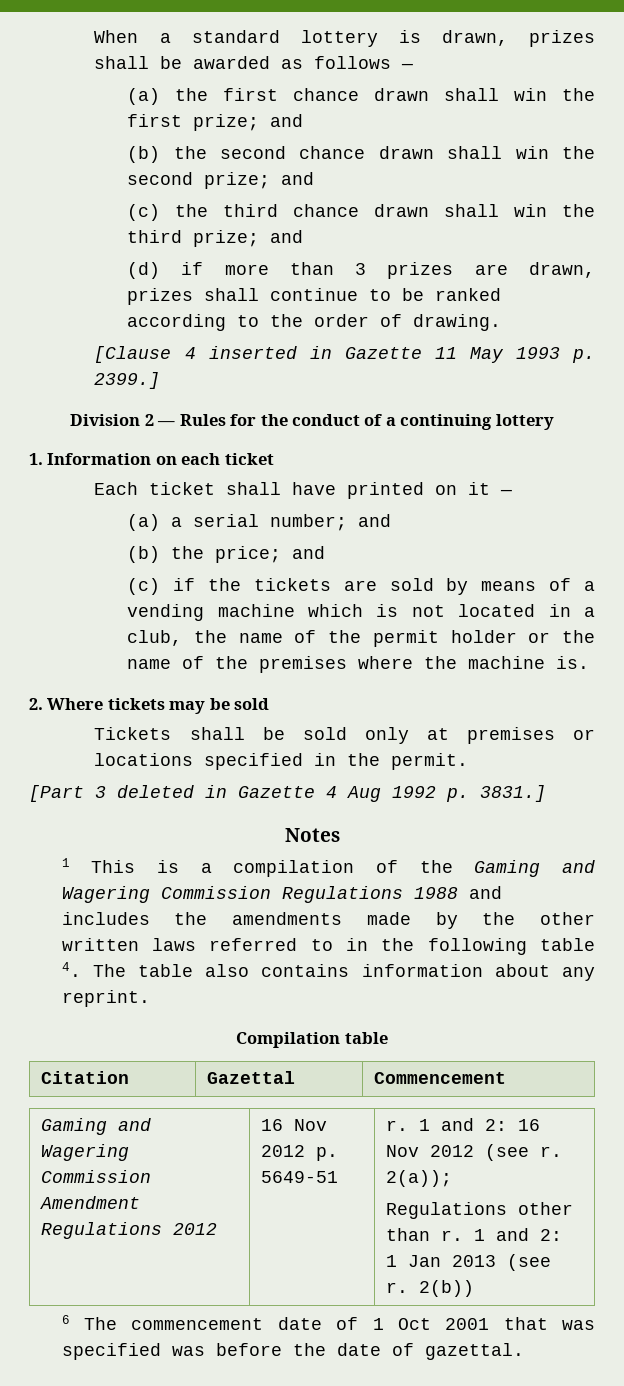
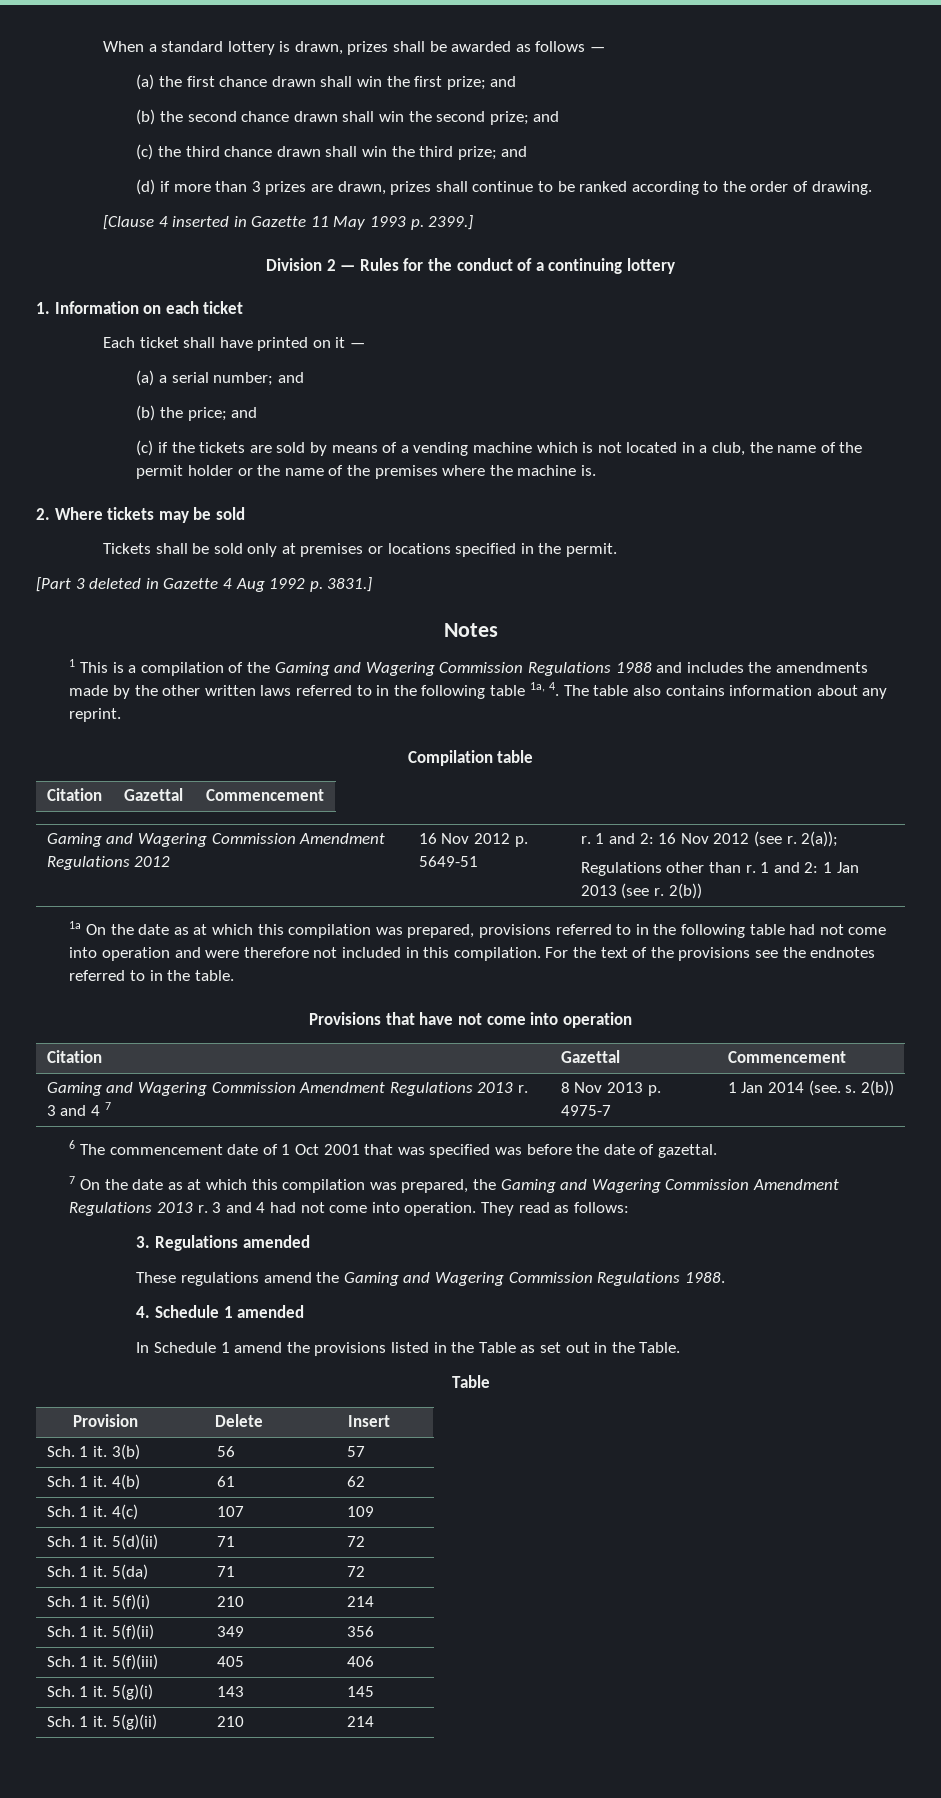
- 1 This is a compilation of the Gaming and Wagering Commission Regulations 1988 and includes the amendments made by the other written laws referred to in the following table 4. The table also contains information about any reprint.
+ 1 This is a compilation of the Gaming and Wagering Commission Regulations 1988 and includes the amendments made by the other written laws referred to in the following table 1a, 4. The table also contains information about any reprint.
+ 1a On the date as at which this compilation was prepared, provisions referred to in the following table had not come into operation and were therefore not included in this compilation. For the text of the provisions see the endnotes referred to in the table.
+ Provisions that have not come into operation
+ Citation | Gazettal | Commencement
+ Gaming and Wagering Commission Amendment Regulations 2013 r. 3 and 4 7 | 8 Nov 2013 p. 4975-7 | 1 Jan 2014 (see. s. 2(b))
+ 7 On the date as at which this compilation was prepared, the Gaming and Wagering Commission Amendment Regulations 2013 r. 3 and 4 had not come into operation. They read as follows:
+ 3. Regulations amended
+ These regulations amend the Gaming and Wagering Commission Regulations 1988.
+ 4. Schedule 1 amended
+ In Schedule 1 amend the provisions listed in the Table as set out in the Table.
+ Table
+ Provision | Delete | Insert
+ Sch. 1 it. 3(b) | 56 | 57
+ Sch. 1 it. 4(b) | 61 | 62
+ Sch. 1 it. 4(c) | 107 | 109
+ Sch. 1 it. 5(d)(ii) | 71 | 72
+ Sch. 1 it. 5(da) | 71 | 72
+ Sch. 1 it. 5(f)(i) | 210 | 214
+ Sch. 1 it. 5(f)(ii) | 349 | 356
+ Sch. 1 it. 5(f)(iii) | 405 | 406
+ Sch. 1 it. 5(g)(i) | 143 | 145
+ Sch. 1 it. 5(g)(ii) | 210 | 214

